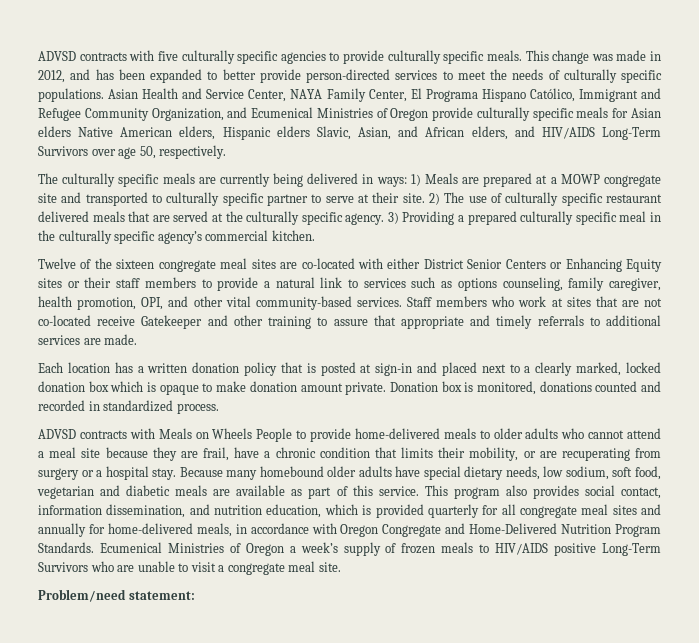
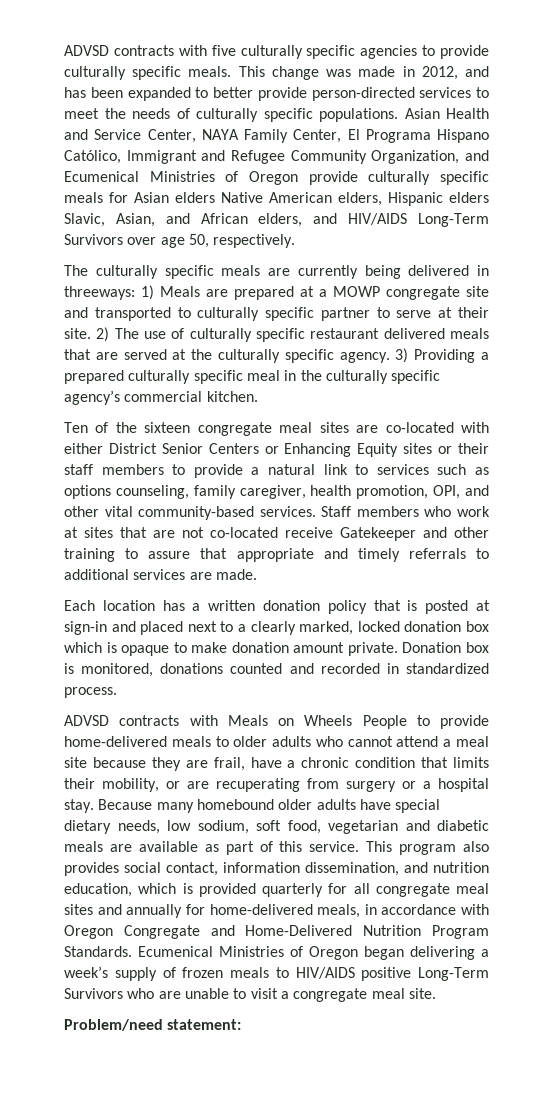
- The culturally specific meals are currently being delivered in ways: 1) Meals are prepared at a MOWP congregate site and transported to culturally specific partner to serve at their site.
+ The culturally specific meals are currently being delivered in threeways: 1) Meals are prepared at a MOWP congregate site and transported to culturally specific partner to serve at their site.
- Twelve of the sixteen congregate meal sites are co-located with either District Senior Centers or Enhancing Equity sites or their staff members to provide a natural link to services such as options counseling, family caregiver, health promotion, OPI, and other vital community-based services.
+ Ten of the sixteen congregate meal sites are co-located with either District Senior Centers or Enhancing Equity sites or their staff members to provide a natural link to services such as options counseling, family caregiver, health promotion, OPI, and other vital community-based services.
- Ecumenical Ministries of Oregon a week’s supply of frozen meals to HIV/AIDS positive Long-Term Survivors who are unable to visit a congregate meal site.
+ Ecumenical Ministries of Oregon began delivering a week’s supply of frozen meals to HIV/AIDS positive Long-Term Survivors who are unable to visit a congregate meal site.

